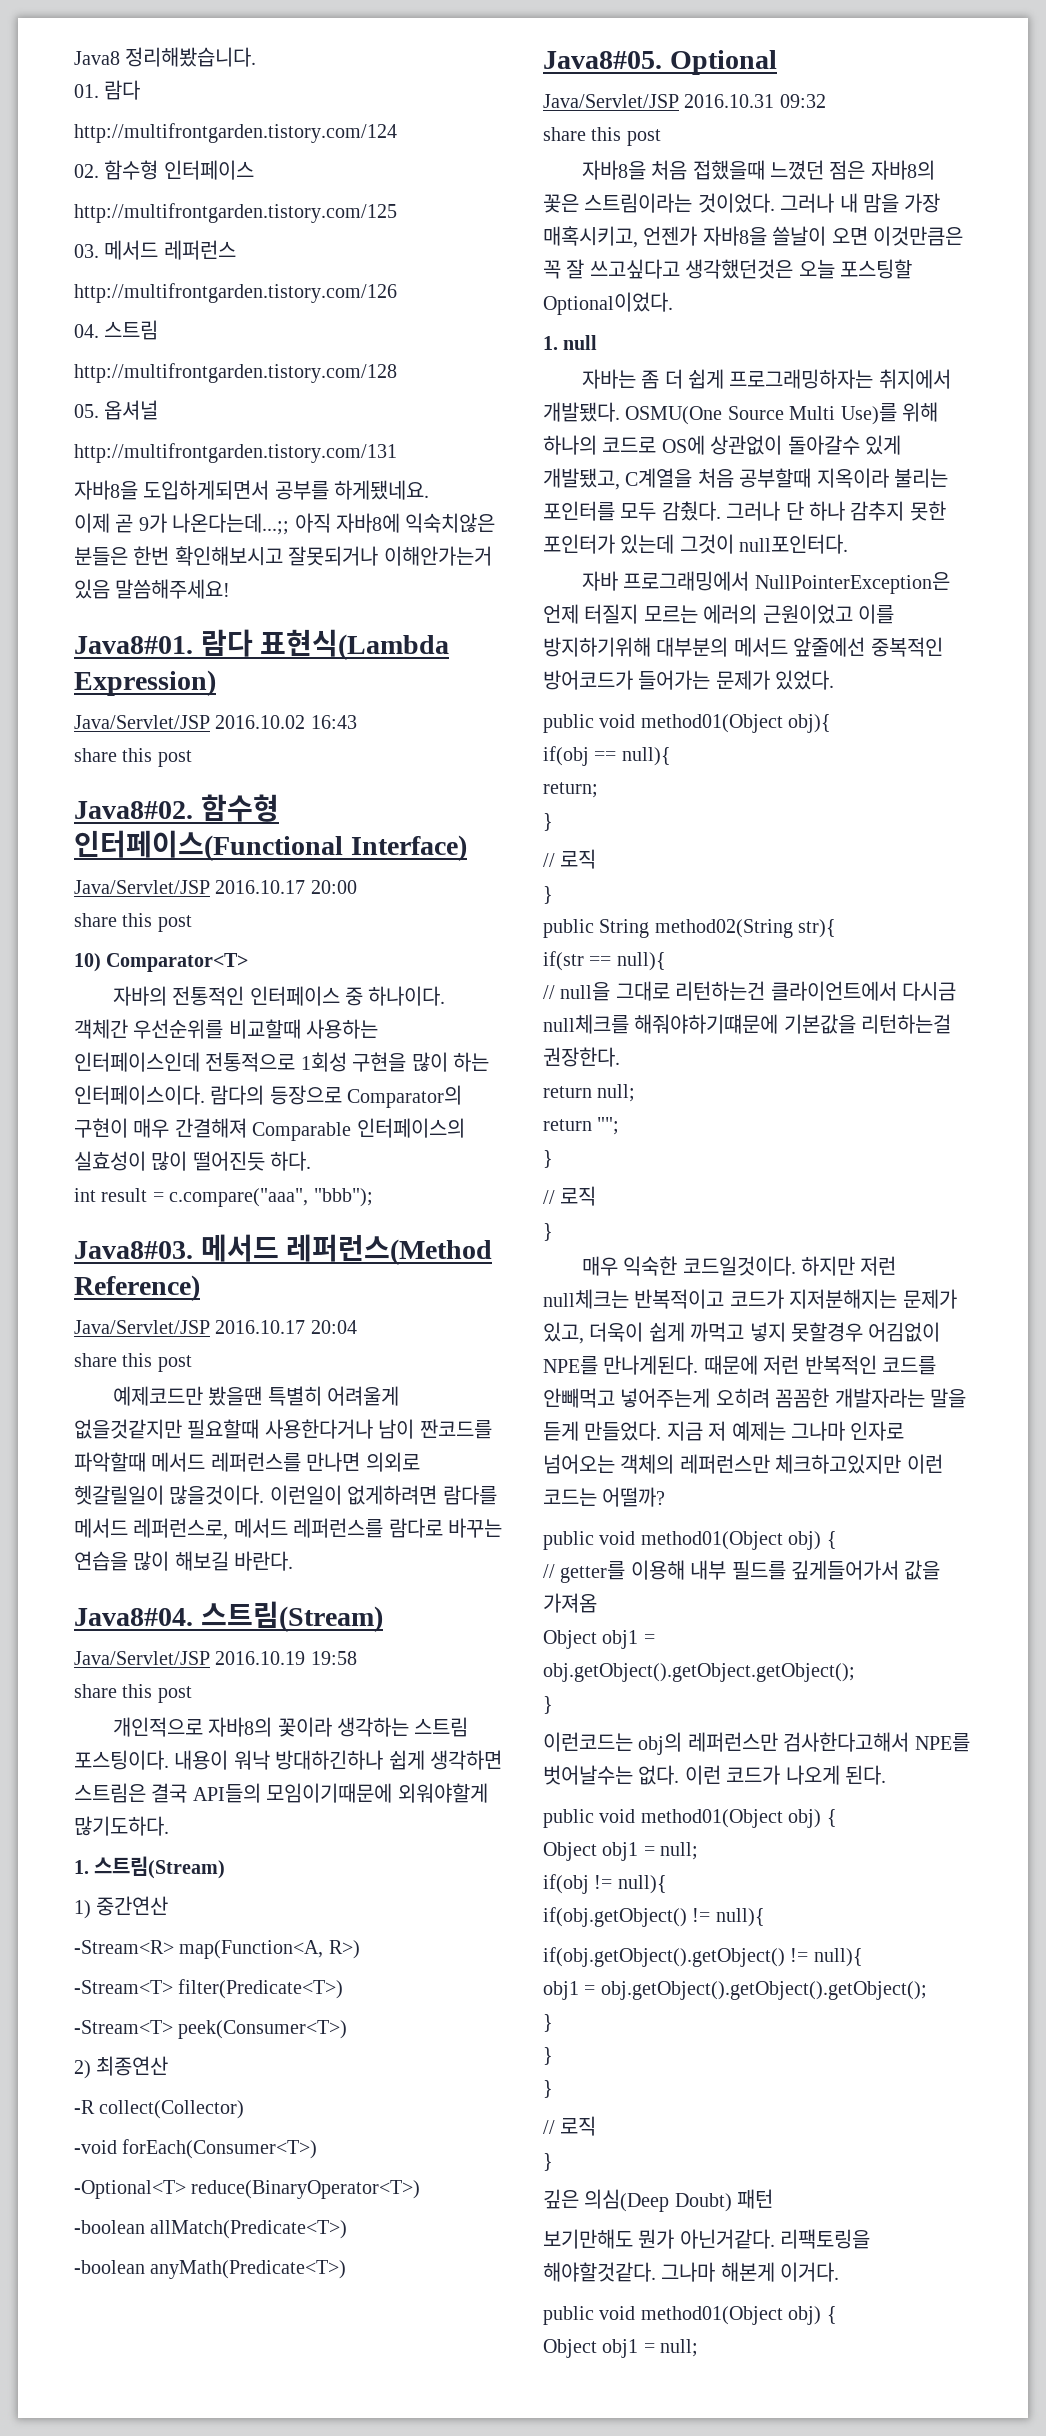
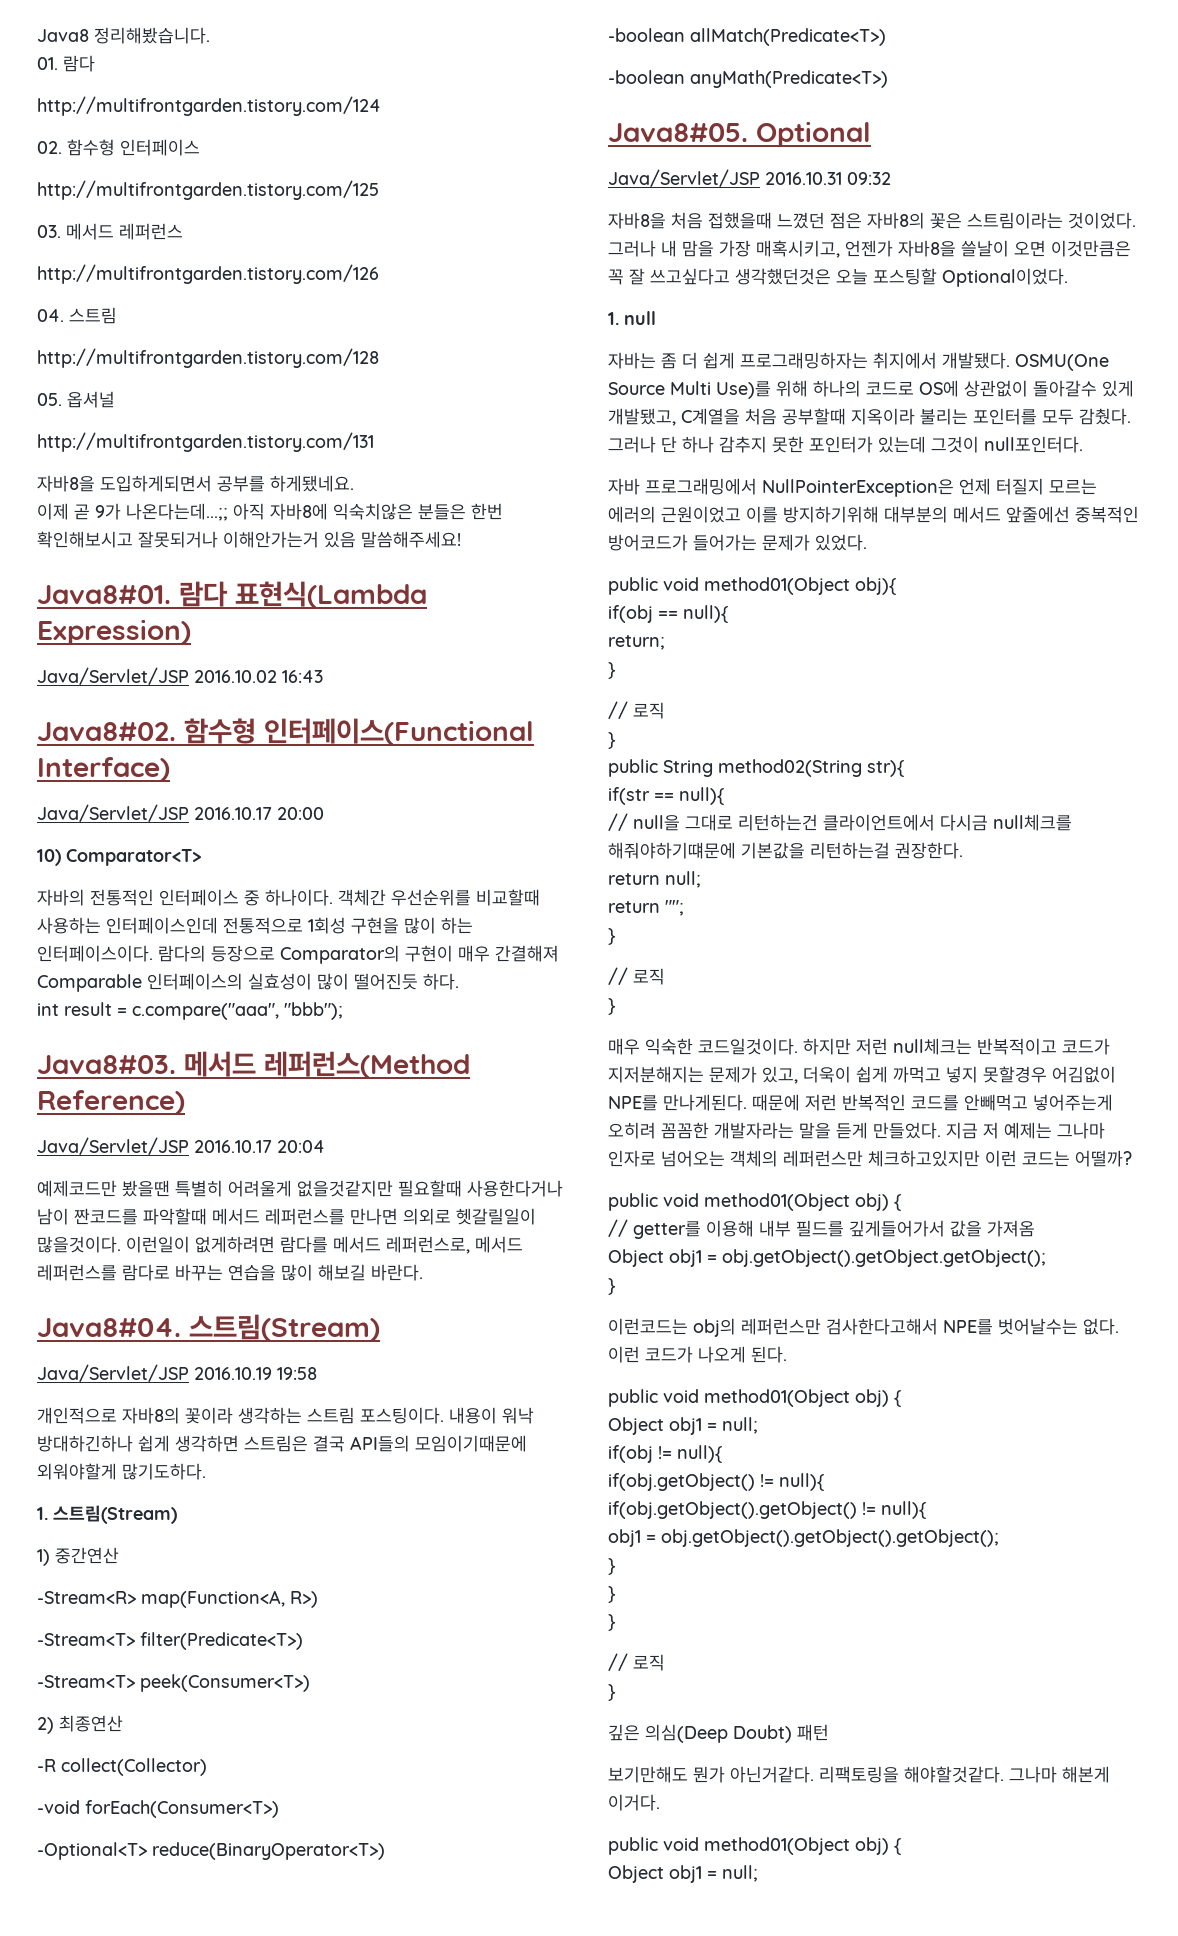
  Java/Servlet/JSP 2016.10.02 16:43
- share this post
  Java/Servlet/JSP 2016.10.17 20:00
- share this post
  Java/Servlet/JSP 2016.10.17 20:04
- share this post
  Java/Servlet/JSP 2016.10.19 19:58
- share this post
  Java/Servlet/JSP 2016.10.31 09:32
- share this post

